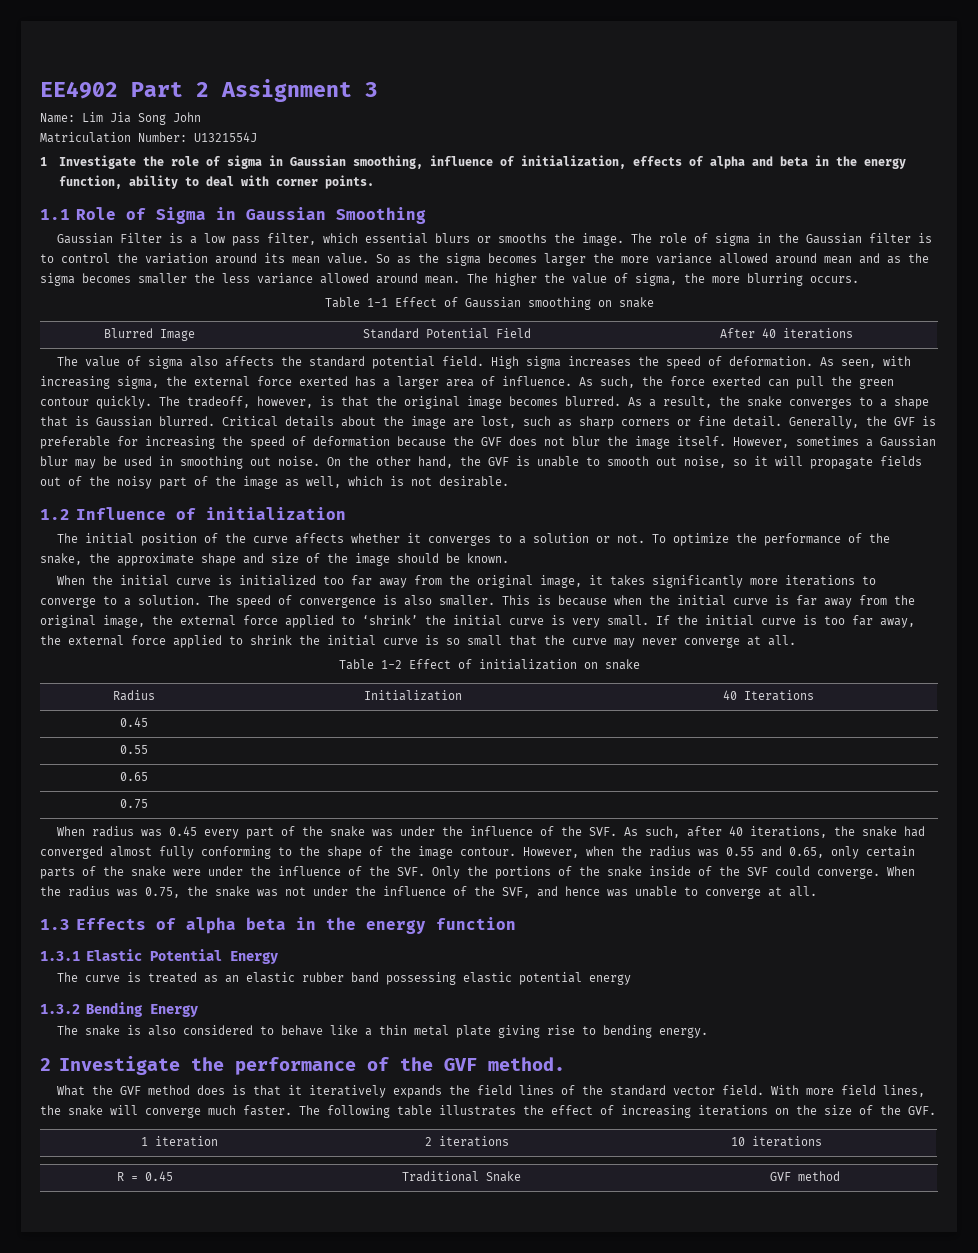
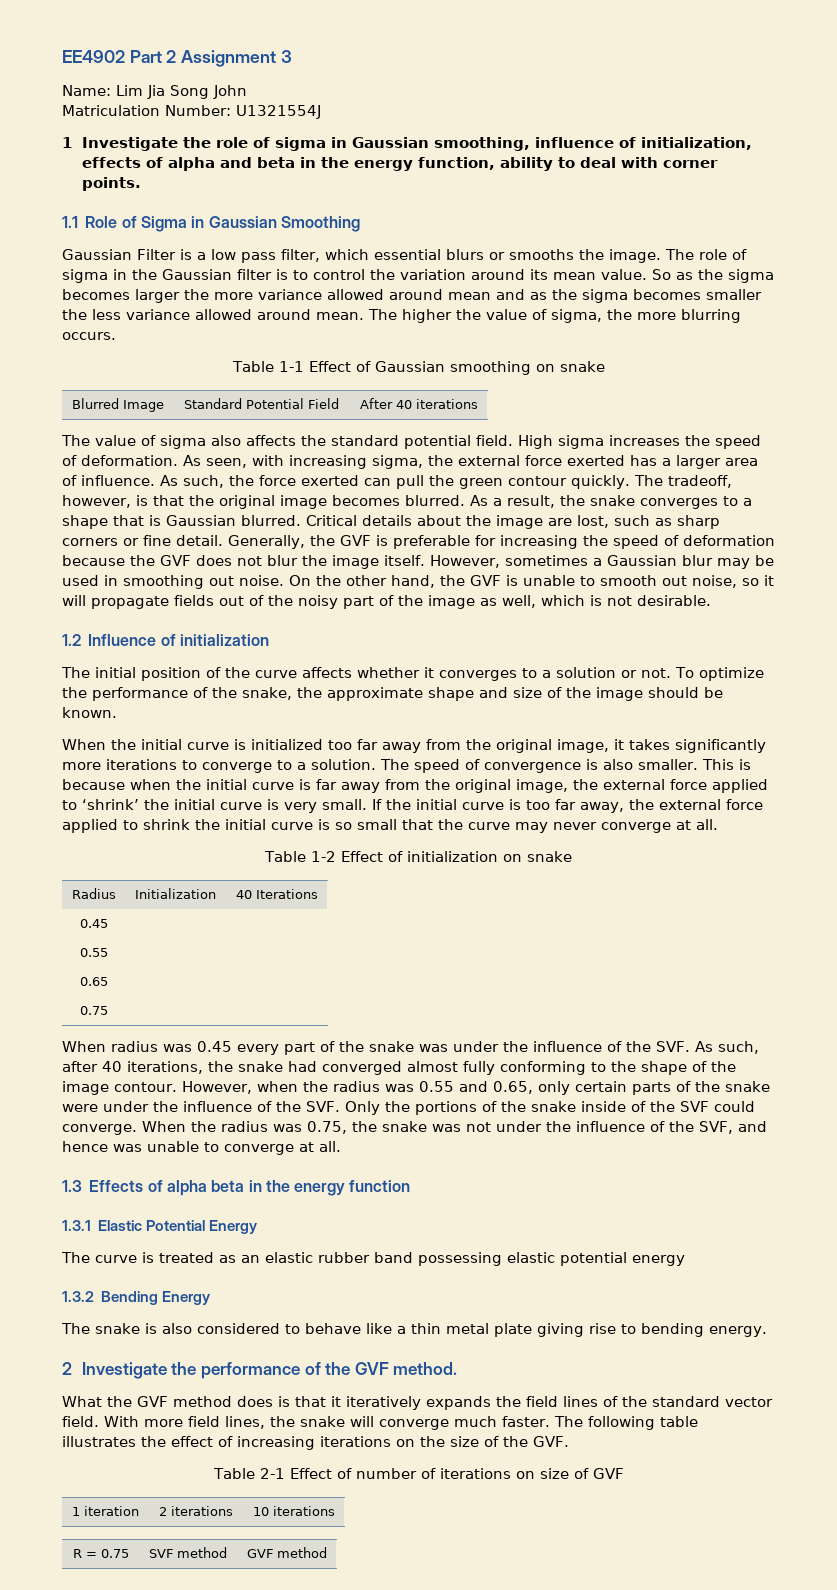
+ Table 2-1 Effect of number of iterations on size of GVF
- R = 0.45 | Traditional Snake | GVF method
+ R = 0.75 | SVF method | GVF method

